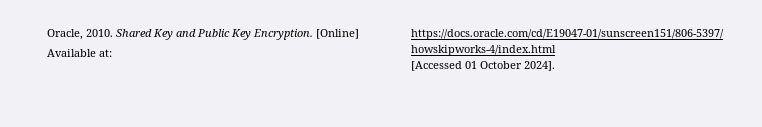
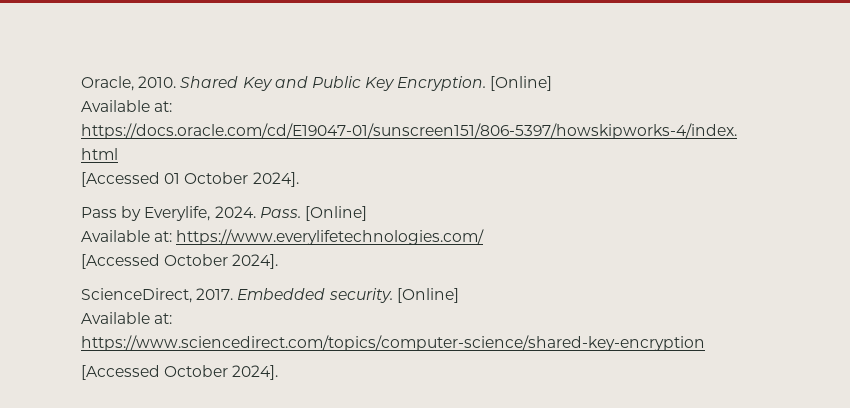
+ Pass by Everylife, 2024. Pass. [Online]
+ Available at: https://www.everylifetechnologies.com/
+ [Accessed October 2024].
+ ScienceDirect, 2017. Embedded security. [Online]
+ Available at: https://www.sciencedirect.com/topics/computer-science/shared-key-encryption
+ [Accessed October 2024].

